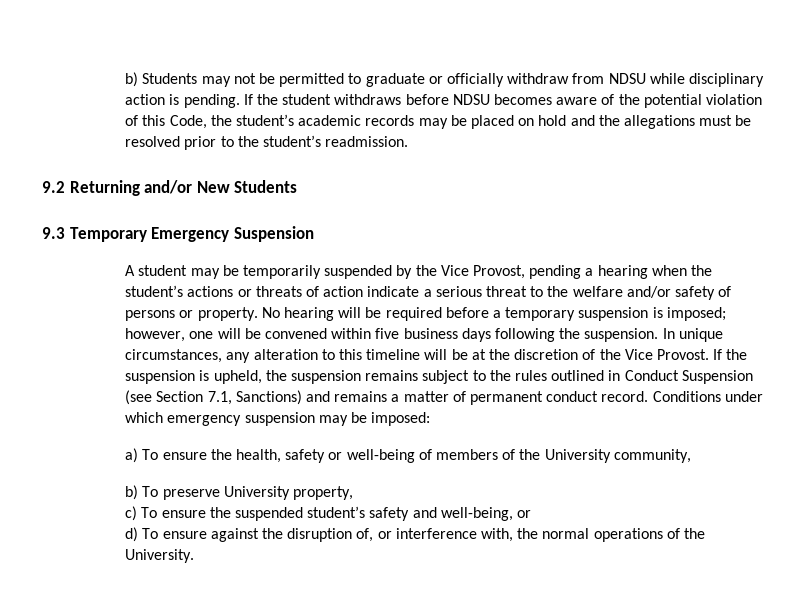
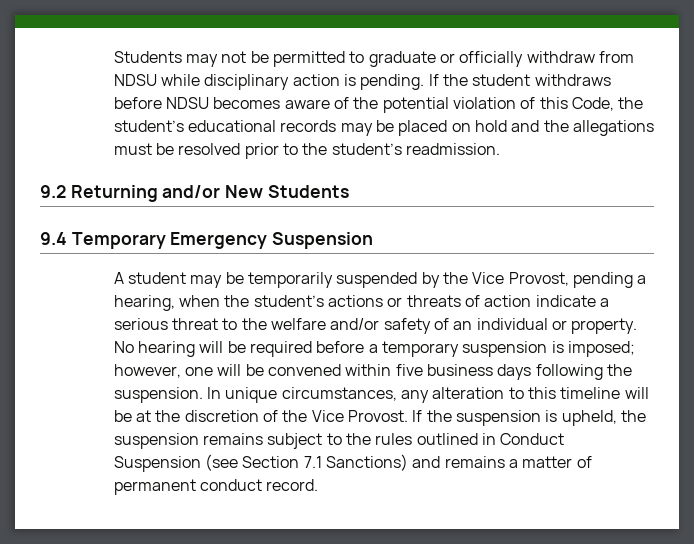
- b) Students may not be permitted to graduate or officially withdraw from NDSU while disciplinary action is pending.
+ Students may not be permitted to graduate or officially withdraw from NDSU while disciplinary action is pending.
- If the student withdraws before NDSU becomes aware of the potential violation of this Code, the student’s academic records may be placed on hold and the allegations must be resolved prior to the student’s readmission.
+ If the student withdraws before NDSU becomes aware of the potential violation of this Code, the student’s educational records may be placed on hold and the allegations must be resolved prior to the student’s readmission.
- 9.3 Temporary Emergency Suspension
+ 9.4 Temporary Emergency Suspension
- A student may be temporarily suspended by the Vice Provost, pending a hearing when the student’s actions or threats of action indicate a serious threat to the welfare and/or safety of persons or property.
+ A student may be temporarily suspended by the Vice Provost, pending a hearing, when the student’s actions or threats of action indicate a serious threat to the welfare and/or safety of an individual or property.
- If the suspension is upheld, the suspension remains subject to the rules outlined in Conduct Suspension (see Section 7.1, Sanctions) and remains a matter of permanent conduct record. Conditions under which emergency suspension may be imposed:
- a) To ensure the health, safety or well-being of members of the University community,
- b) To preserve University property,
- c) To ensure the suspended student’s safety and well-being, or
- d) To ensure against the disruption of, or interference with, the normal operations of the University.
+ If the suspension is upheld, the suspension remains subject to the rules outlined in Conduct Suspension (see Section 7.1 Sanctions) and remains a matter of permanent conduct record.

